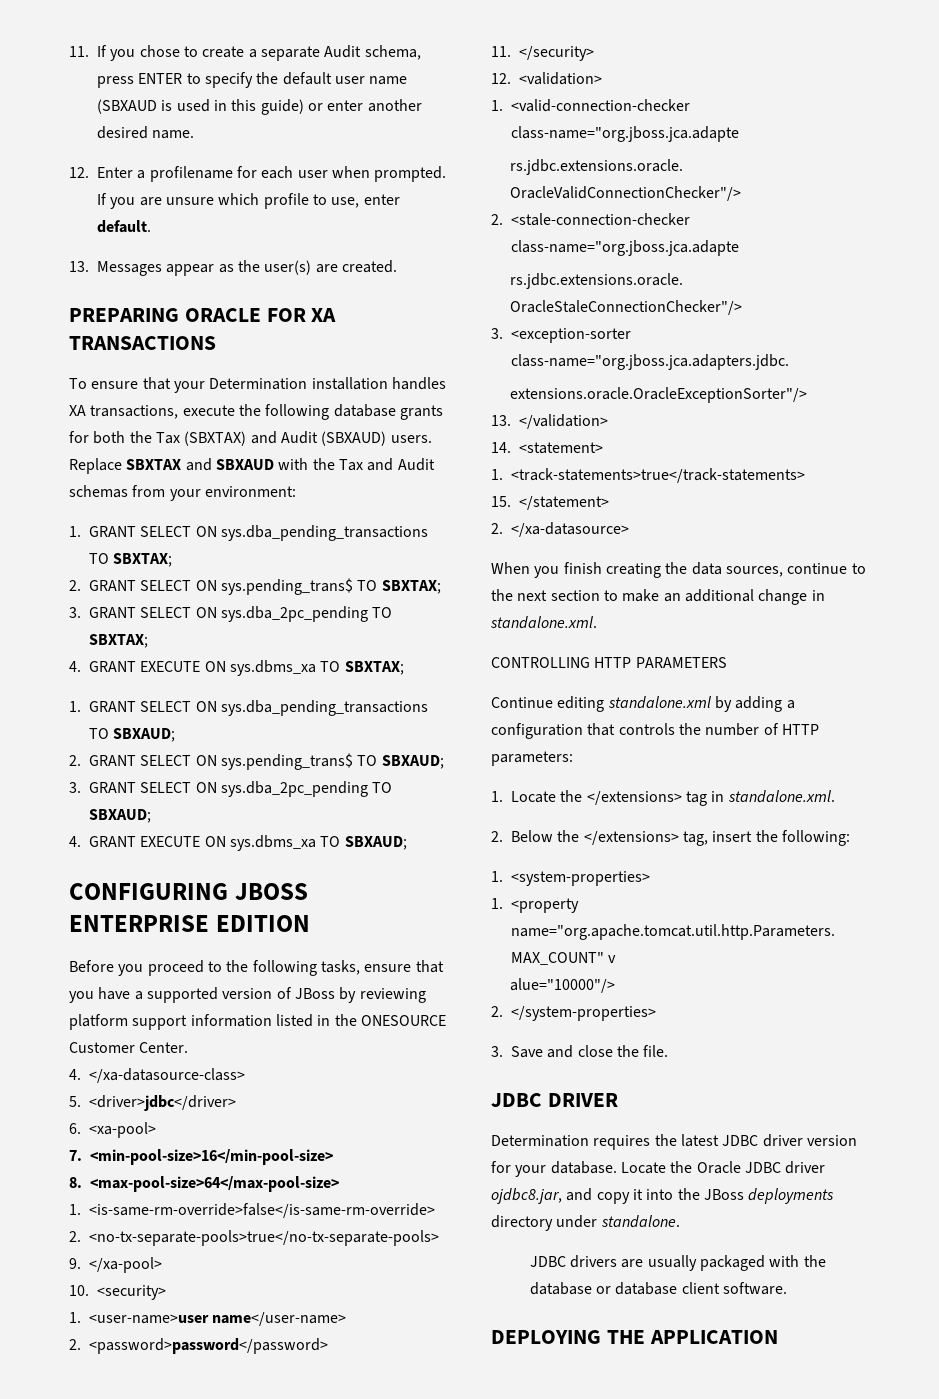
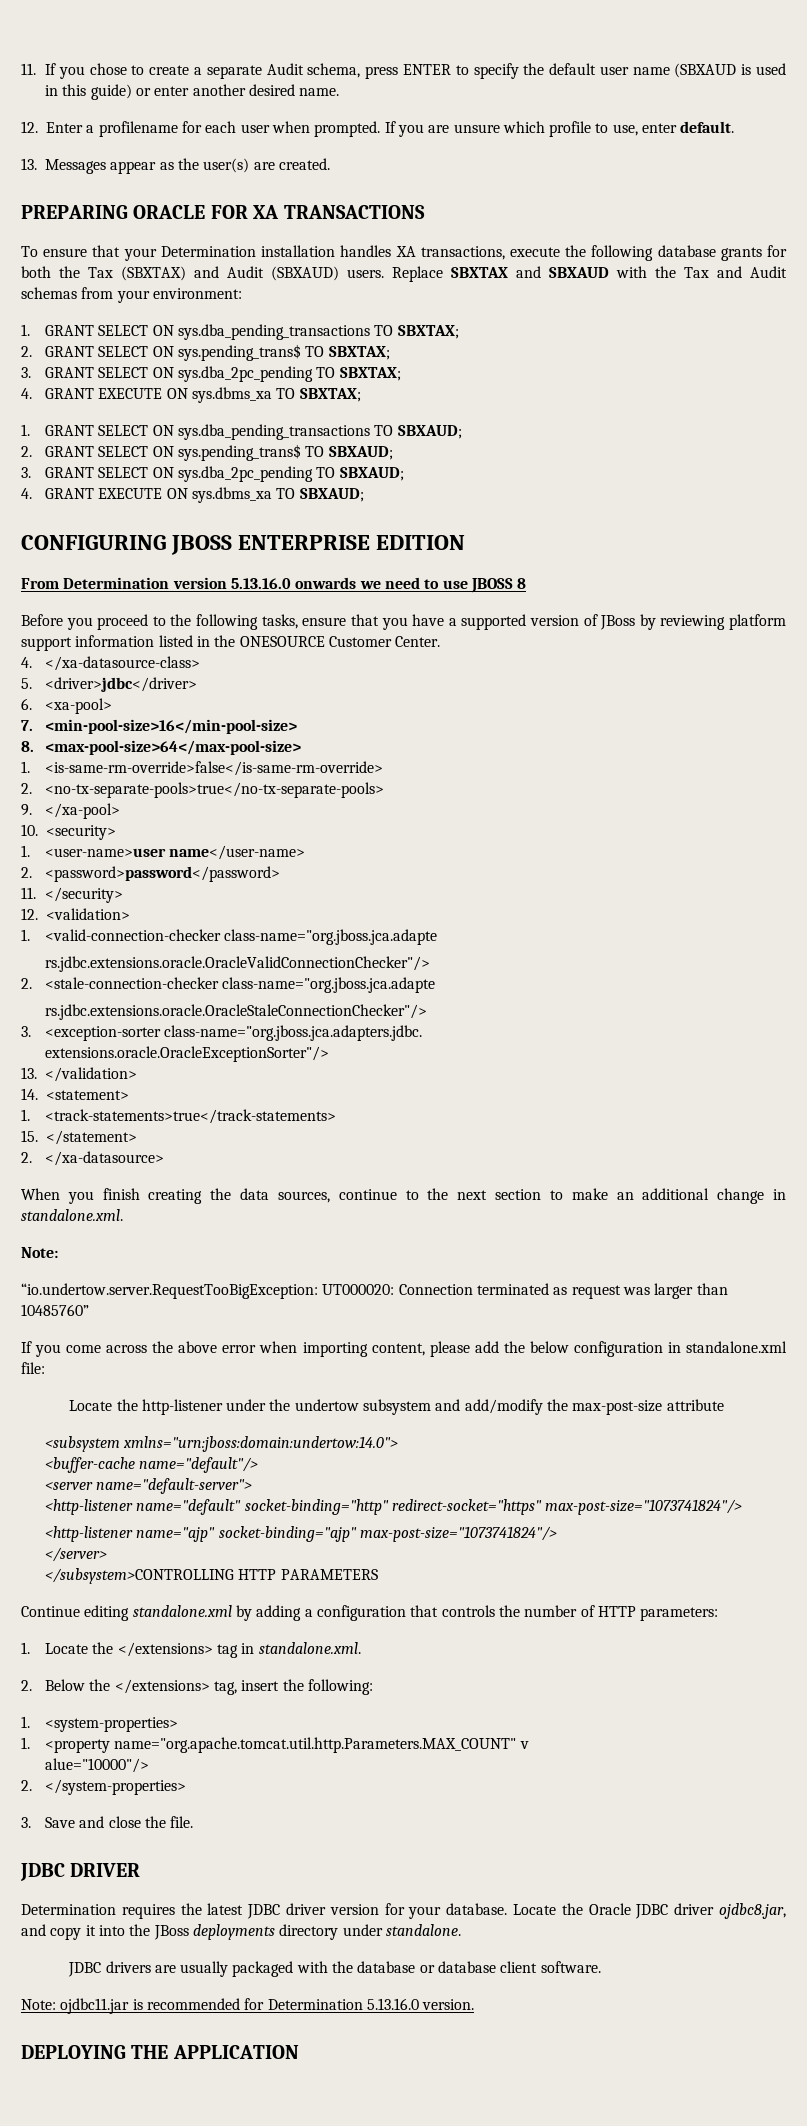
+ From Determination version 5.13.16.0 onwards we need to use JBOSS 8
  When you finish creating the data sources, continue to the next section to make an additional change in standalone.xml.
- CONTROLLING HTTP PARAMETERS
+ Note:
+ “io.undertow.server.RequestTooBigException: UT000020: Connection terminated as request was larger than 10485760”
+ If you come across the above error when importing content, please add the below configuration in standalone.xml file:
+ Locate the http-listener under the undertow subsystem and add/modify the max-post-size attribute
+ <subsystem xmlns="urn:jboss:domain:undertow:14.0">
+ <buffer-cache name="default"/>
+ <server name="default-server">
+ <http-listener name="default" socket-binding="http" redirect-socket="https" max-post-size="1073741824"/>
+ <http-listener name="ajp" socket-binding="ajp" max-post-size="1073741824"/>
+ </server>
+ </subsystem>CONTROLLING HTTP PARAMETERS
+ Note: ojdbc11.jar is recommended for Determination 5.13.16.0 version.

